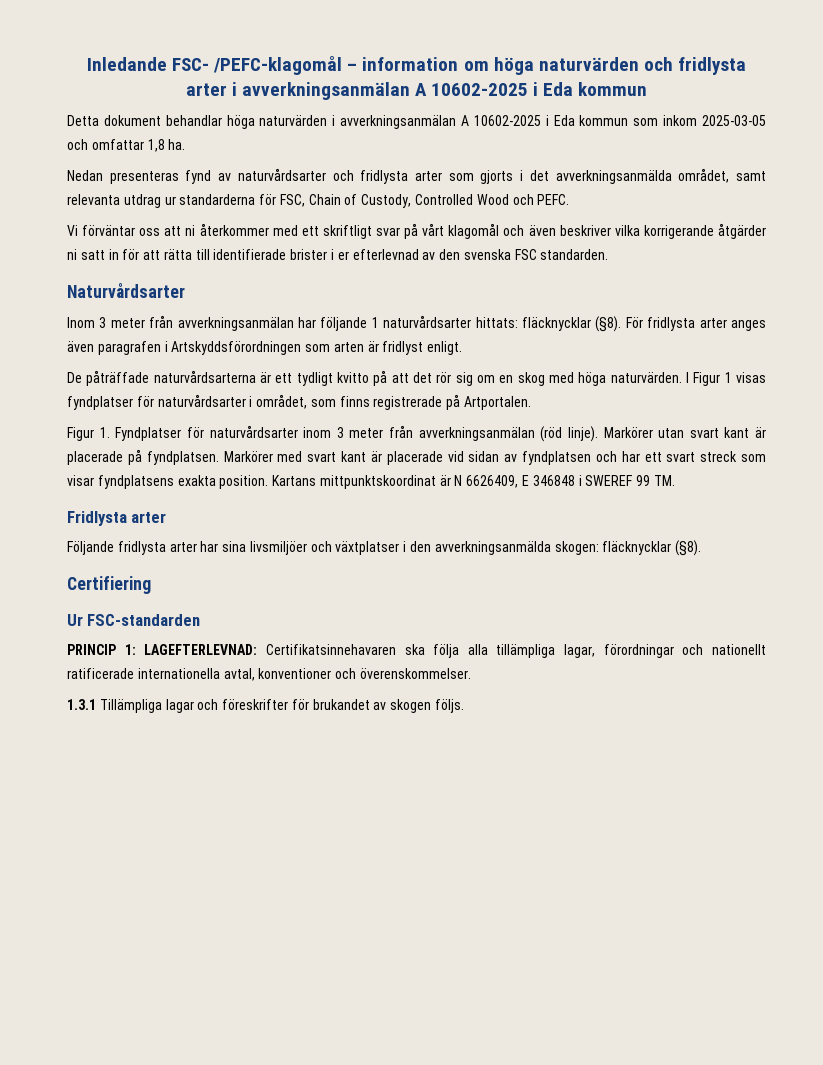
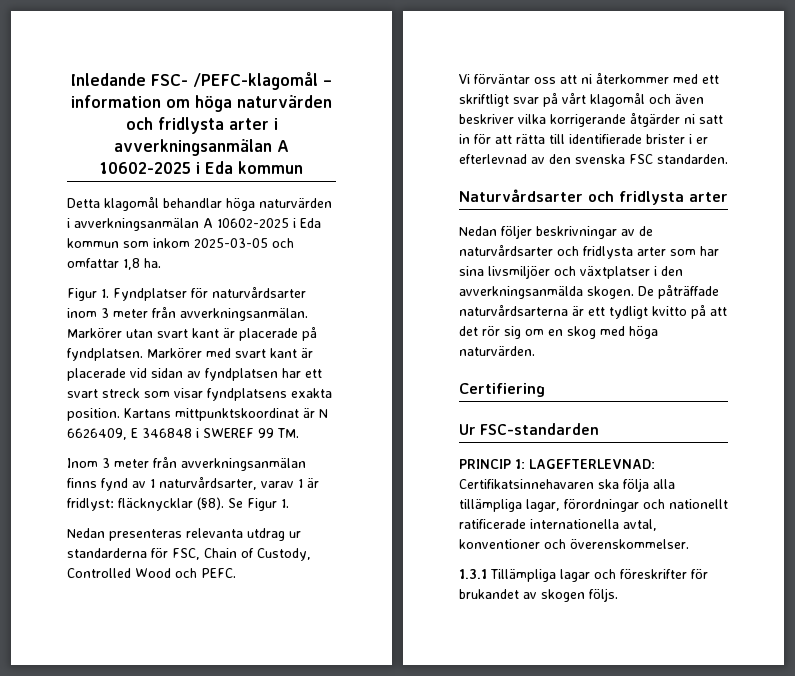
- Detta dokument behandlar höga naturvärden i avverkningsanmälan A 10602-2025 i Eda kommun som inkom 2025-03-05 och omfattar 1,8 ha.
+ Detta klagomål behandlar höga naturvärden i avverkningsanmälan A 10602-2025 i Eda kommun som inkom 2025-03-05 och omfattar 1,8 ha.
- Nedan presenteras fynd av naturvårdsarter och fridlysta arter som gjorts i det avverkningsanmälda området, samt relevanta utdrag ur standarderna för FSC, Chain of Custody, Controlled Wood och PEFC.
+ Figur 1. Fyndplatser för naturvårdsarter inom 3 meter från avverkningsanmälan. Markörer utan svart kant är placerade på fyndplatsen. Markörer med svart kant är placerade vid sidan av fyndplatsen har ett svart streck som visar fyndplatsens exakta position. Kartans mittpunktskoordinat är N 6626409, E 346848 i SWEREF 99 TM.
+ Inom 3 meter från avverkningsanmälan finns fynd av 1 naturvårdsarter, varav 1 är fridlyst: fläcknycklar (§8). Se Figur 1.
+ Nedan presenteras relevanta utdrag ur standarderna för FSC, Chain of Custody, Controlled Wood och PEFC.
- Naturvårdsarter
- Inom 3 meter från avverkningsanmälan har följande 1 naturvårdsarter hittats: fläcknycklar (§8). För fridlysta arter anges även paragrafen i Artskyddsförordningen som arten är fridlyst enligt.
- De påträffade naturvårdsarterna är ett tydligt kvitto på att det rör sig om en skog med höga naturvärden. I Figur 1 visas fyndplatser för naturvårdsarter i området, som finns registrerade på Artportalen.
- Figur 1. Fyndplatser för naturvårdsarter inom 3 meter från avverkningsanmälan (röd linje). Markörer utan svart kant är placerade på fyndplatsen. Markörer med svart kant är placerade vid sidan av fyndplatsen och har ett svart streck som visar fyndplatsens exakta position. Kartans mittpunktskoordinat är N 6626409, E 346848 i SWEREF 99 TM.
- Fridlysta arter
- Följande fridlysta arter har sina livsmiljöer och växtplatser i den avverkningsanmälda skogen: fläcknycklar (§8).
+ Naturvårdsarter och fridlysta arter
+ Nedan följer beskrivningar av de naturvårdsarter och fridlysta arter som har sina livsmiljöer och växtplatser i den avverkningsanmälda skogen. De påträffade naturvårdsarterna är ett tydligt kvitto på att det rör sig om en skog med höga naturvärden.

